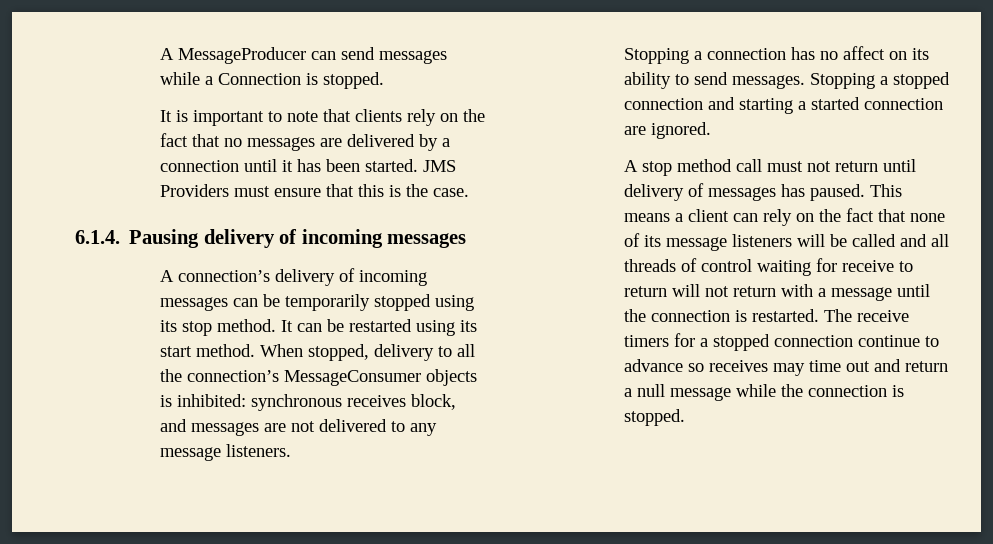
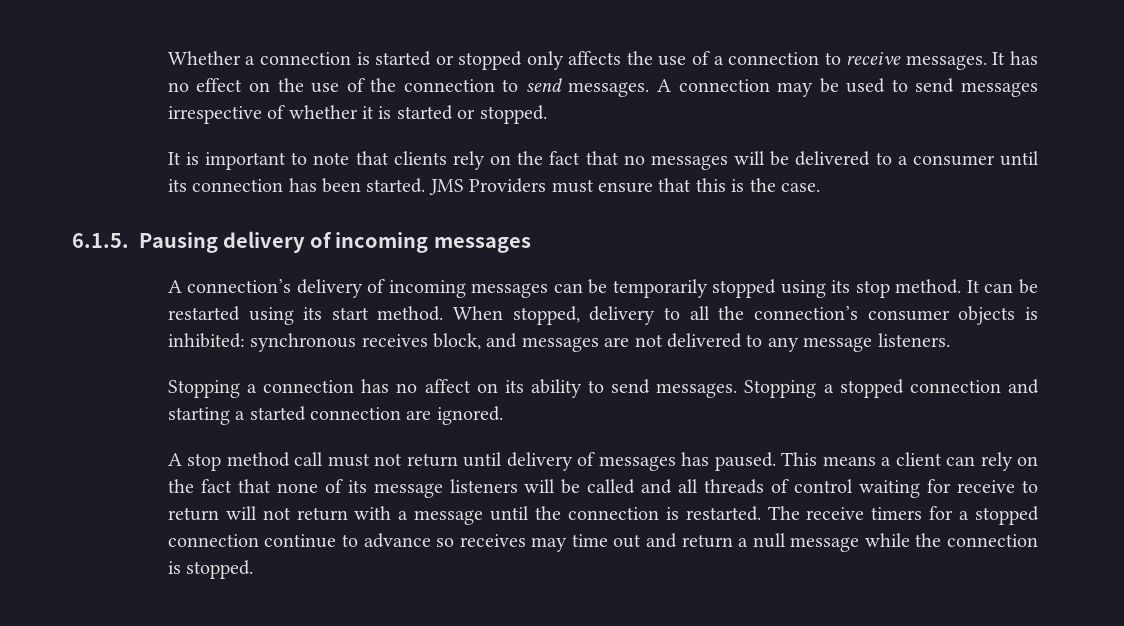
- A MessageProducer can send messages while a Connection is stopped.
+ Whether a connection is started or stopped only affects the use of a connection to receive messages. It has no effect on the use of the connection to send messages. A connection may be used to send messages irrespective of whether it is started or stopped.
- It is important to note that clients rely on the fact that no messages are delivered by a connection until it has been started.
+ It is important to note that clients rely on the fact that no messages will be delivered to a consumer until its connection has been started.
- 6.1.4. Pausing delivery of incoming messages
+ 6.1.5. Pausing delivery of incoming messages
- When stopped, delivery to all the connection’s MessageConsumer objects is inhibited: synchronous receives block, and messages are not delivered to any message listeners.
+ When stopped, delivery to all the connection’s consumer objects is inhibited: synchronous receives block, and messages are not delivered to any message listeners.

